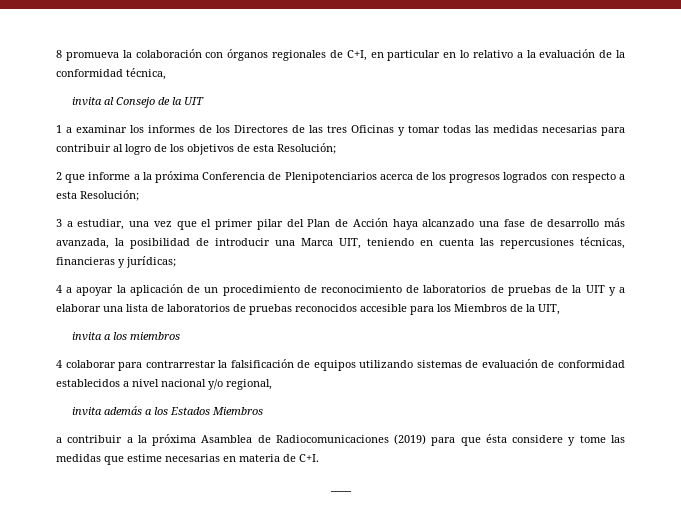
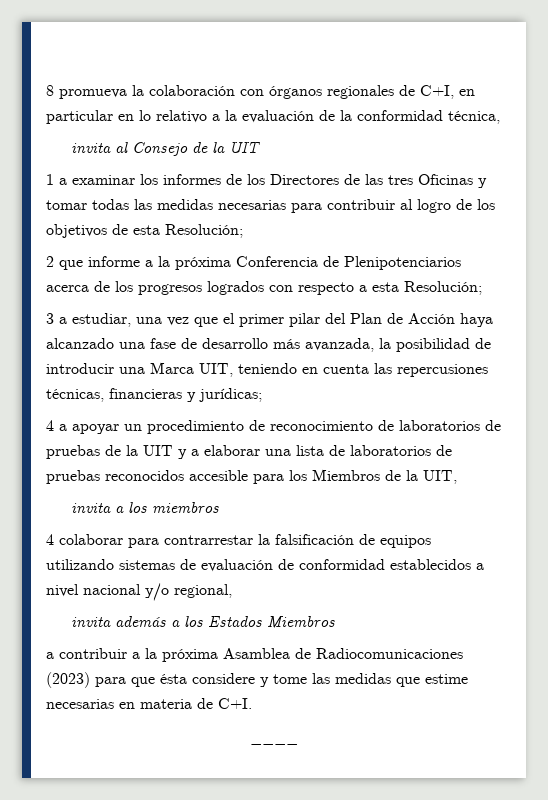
- 4 a apoyar la aplicación de un procedimiento de reconocimiento de laboratorios de pruebas de la UIT y a elaborar una lista de laboratorios de pruebas reconocidos accesible para los Miembros de la UIT,
+ 4 a apoyar un procedimiento de reconocimiento de laboratorios de pruebas de la UIT y a elaborar una lista de laboratorios de pruebas reconocidos accesible para los Miembros de la UIT,
- a contribuir a la próxima Asamblea de Radiocomunicaciones (2019) para que ésta considere y tome las medidas que estime necesarias en materia de C+I.
+ a contribuir a la próxima Asamblea de Radiocomunicaciones (2023) para que ésta considere y tome las medidas que estime necesarias en materia de C+I.

